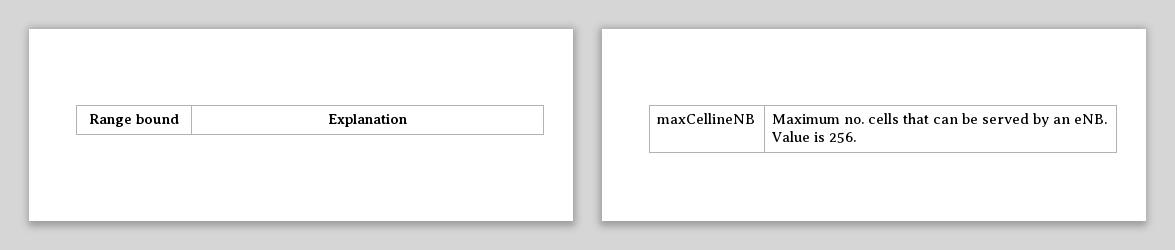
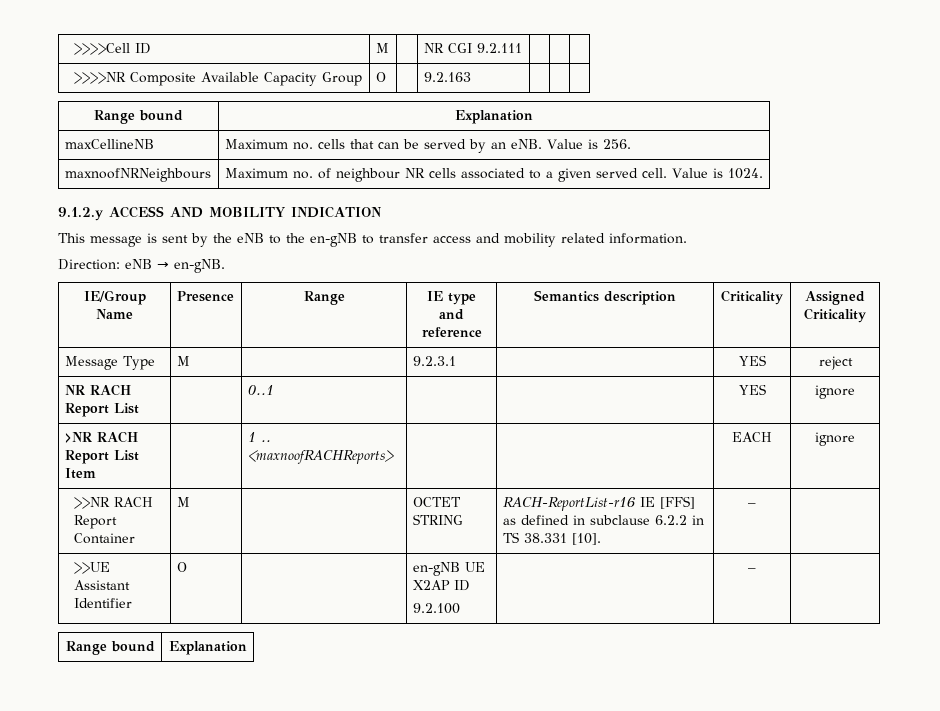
+ >>>>Cell ID | M | | NR CGI 9.2.111 | | |
+ >>>>NR Composite Available Capacity Group | O | | 9.2.163 | | |
+ maxnoofNRNeighbours | Maximum no. of neighbour NR cells associated to a given served cell. Value is 1024.
+ 9.1.2.y ACCESS AND MOBILITY INDICATION
+ This message is sent by the eNB to the en-gNB to transfer access and mobility related information.
+ Direction: eNB → en-gNB.
+ IE/Group Name | Presence | Range | IE type and reference | Semantics description | Criticality | Assigned Criticality
+ Message Type | M | | 9.2.3.1 | | YES | reject
+ NR RACH Report List | | 0..1 | | | YES | ignore
+ >NR RACH Report List Item | | 1 .. <maxnoofRACHReports> | | | EACH | ignore
+ >>NR RACH Report Container | M | | OCTET STRING | RACH-ReportList-r16 IE [FFS] as defined in subclause 6.2.2 in TS 38.331 [10]. | – |
+ >>UE Assistant Identifier | O | | en-gNB UE X2AP ID
+ 9.2.100 | | – |
+ Range bound | Explanation

